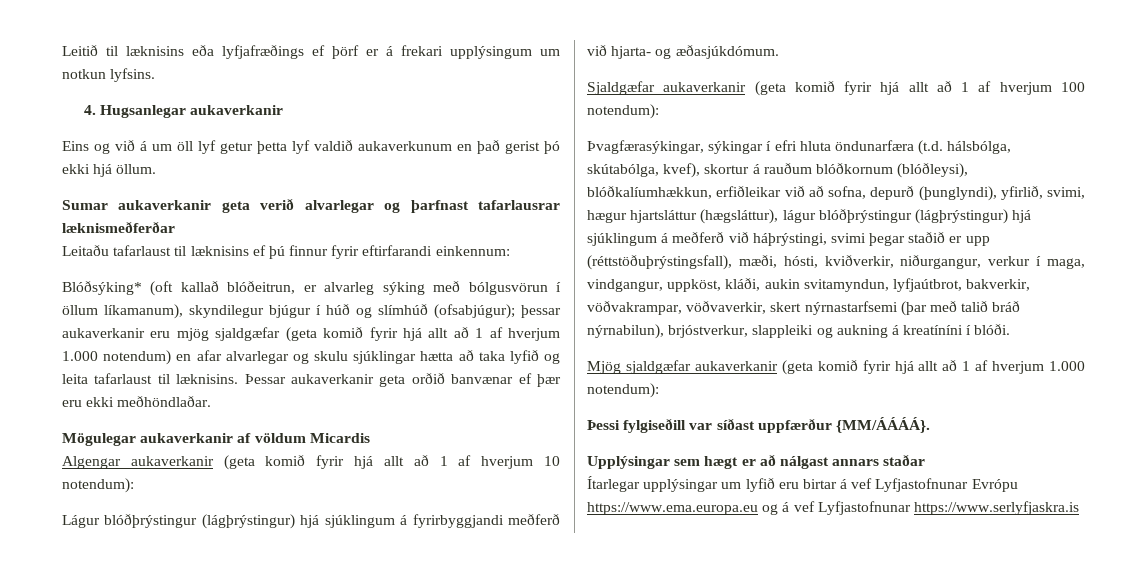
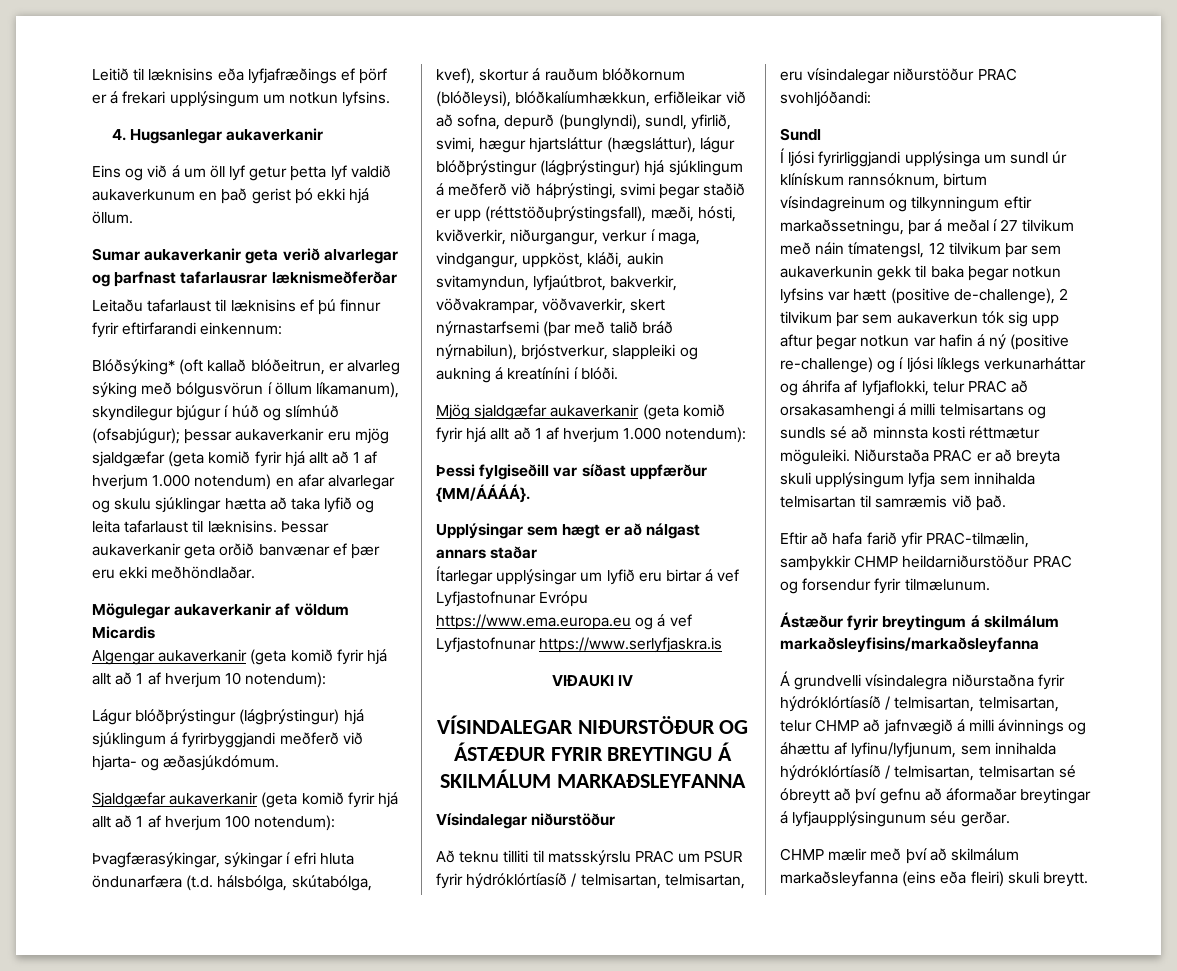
- Þvagfærasýkingar, sýkingar í efri hluta öndunarfæra (t.d. hálsbólga, skútabólga, kvef), skortur á rauðum blóðkornum (blóðleysi), blóðkalíumhækkun, erfiðleikar við að sofna, depurð (þunglyndi), yfirlið, svimi, hægur hjartsláttur (hægsláttur), lágur blóðþrýstingur (lágþrýstingur) hjá sjúklingum á meðferð við háþrýstingi, svimi þegar staðið er upp (réttstöðuþrýstingsfall), mæði, hósti, kviðverkir, niðurgangur, verkur í maga, vindgangur, uppköst, kláði, aukin svitamyndun, lyfjaútbrot, bakverkir, vöðvakrampar, vöðvaverkir, skert nýrnastarfsemi (þar með talið bráð nýrnabilun), brjóstverkur, slappleiki og aukning á kreatíníni í blóði.
+ Þvagfærasýkingar, sýkingar í efri hluta öndunarfæra (t.d. hálsbólga, skútabólga, kvef), skortur á rauðum blóðkornum (blóðleysi), blóðkalíumhækkun, erfiðleikar við að sofna, depurð (þunglyndi), sundl, yfirlið, svimi, hægur hjartsláttur (hægsláttur), lágur blóðþrýstingur (lágþrýstingur) hjá sjúklingum á meðferð við háþrýstingi, svimi þegar staðið er upp (réttstöðuþrýstingsfall), mæði, hósti, kviðverkir, niðurgangur, verkur í maga, vindgangur, uppköst, kláði, aukin svitamyndun, lyfjaútbrot, bakverkir, vöðvakrampar, vöðvaverkir, skert nýrnastarfsemi (þar með talið bráð nýrnabilun), brjóstverkur, slappleiki og aukning á kreatíníni í blóði.
+ VIÐAUKI IV
+ VÍSINDALEGAR NIÐURSTÖÐUR OG ÁSTÆÐUR FYRIR BREYTINGU Á SKILMÁLUM MARKAÐSLEYFANNA
+ Vísindalegar niðurstöður
+ Að teknu tilliti til matsskýrslu PRAC um PSUR fyrir hýdróklórtíasíð / telmisartan, telmisartan, eru vísindalegar niðurstöður PRAC svohljóðandi:
+ Sundl
+ Í ljósi fyrirliggjandi upplýsinga um sundl úr klínískum rannsóknum, birtum vísindagreinum og tilkynningum eftir markaðssetningu, þar á meðal í 27 tilvikum með náin tímatengsl, 12 tilvikum þar sem aukaverkunin gekk til baka þegar notkun lyfsins var hætt (positive de-challenge), 2 tilvikum þar sem aukaverkun tók sig upp aftur þegar notkun var hafin á ný (positive re-challenge) og í ljósi líklegs verkunarháttar og áhrifa af lyfjaflokki, telur PRAC að orsakasamhengi á milli telmisartans og sundls sé að minnsta kosti réttmætur möguleiki. Niðurstaða PRAC er að breyta skuli upplýsingum lyfja sem innihalda telmisartan til samræmis við það.
+ Eftir að hafa farið yfir PRAC-tilmælin, samþykkir CHMP heildarniðurstöður PRAC og forsendur fyrir tilmælunum.
+ Ástæður fyrir breytingum á skilmálum markaðsleyfisins/markaðsleyfanna
+ Á grundvelli vísindalegra niðurstaðna fyrir hýdróklórtíasíð / telmisartan, telmisartan, telur CHMP að jafnvægið á milli ávinnings og áhættu af lyfinu/lyfjunum, sem innihalda hýdróklórtíasíð / telmisartan, telmisartan sé óbreytt að því gefnu að áformaðar breytingar á lyfjaupplýsingunum séu gerðar.
+ CHMP mælir með því að skilmálum markaðsleyfanna (eins eða fleiri) skuli breytt.

